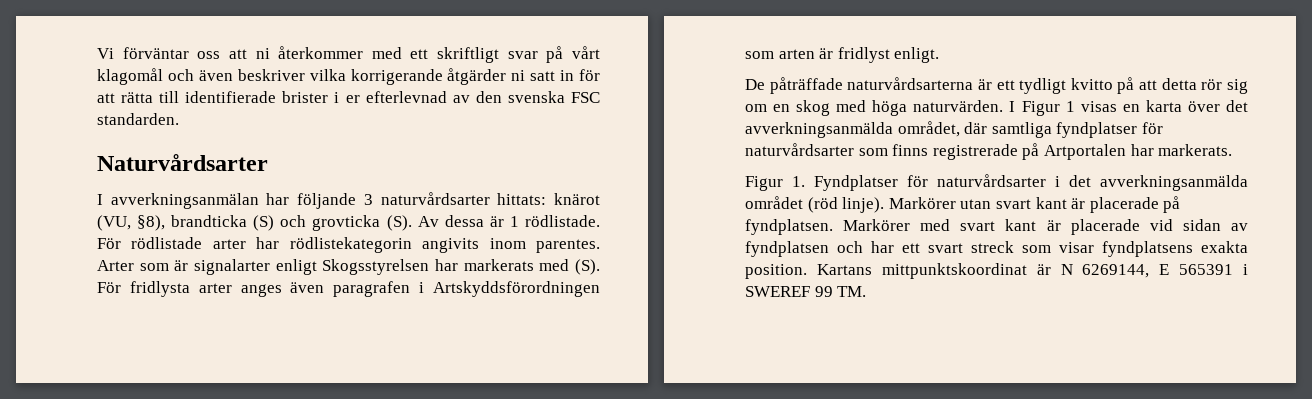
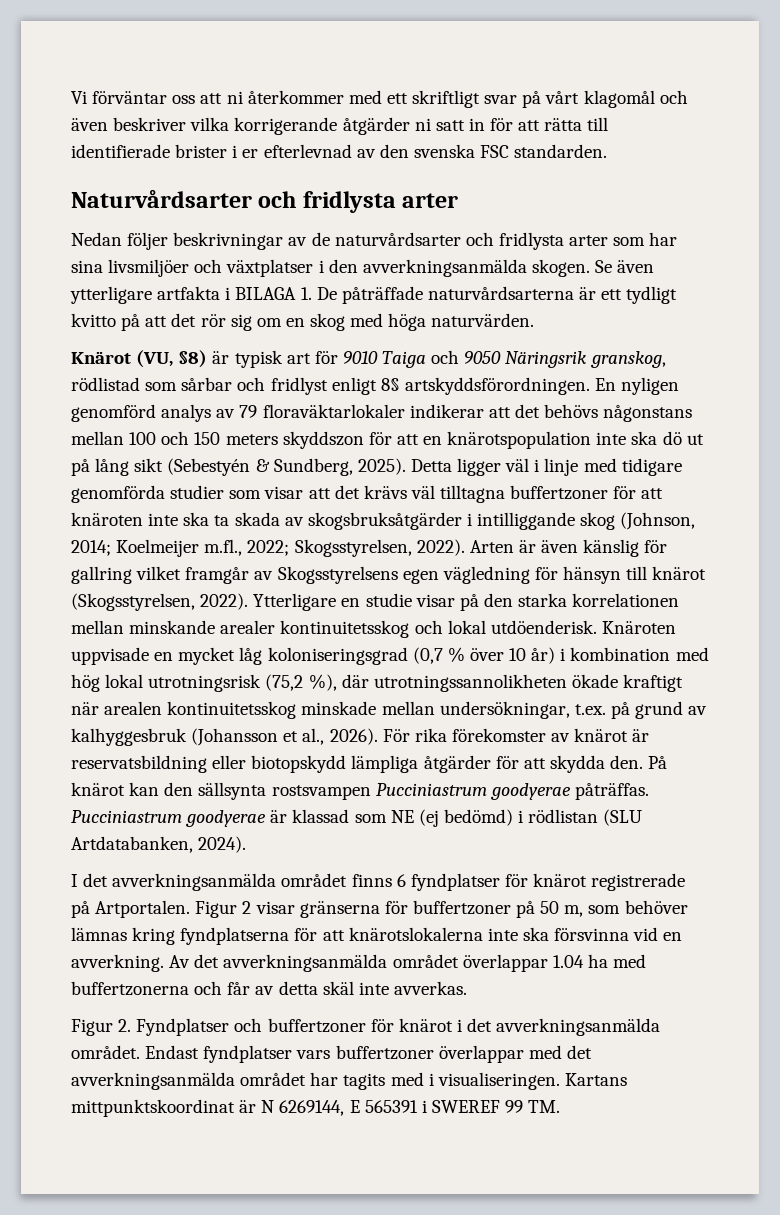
- Naturvårdsarter
- I avverkningsanmälan har följande 3 naturvårdsarter hittats: knärot (VU, §8), brandticka (S) och grovticka (S). Av dessa är 1 rödlistade. För rödlistade arter har rödlistekategorin angivits inom parentes. Arter som är signalarter enligt Skogsstyrelsen har markerats med (S). För fridlysta arter anges även paragrafen i Artskyddsförordningen som arten är fridlyst enligt.
- De påträffade naturvårdsarterna är ett tydligt kvitto på att detta rör sig om en skog med höga naturvärden. I Figur 1 visas en karta över det avverkningsanmälda området, där samtliga fyndplatser för naturvårdsarter som finns registrerade på Artportalen har markerats.
- Figur 1. Fyndplatser för naturvårdsarter i det avverkningsanmälda området (röd linje). Markörer utan svart kant är placerade på fyndplatsen. Markörer med svart kant är placerade vid sidan av fyndplatsen och har ett svart streck som visar fyndplatsens exakta position.
+ Naturvårdsarter och fridlysta arter
+ Nedan följer beskrivningar av de naturvårdsarter och fridlysta arter som har sina livsmiljöer och växtplatser i den avverkningsanmälda skogen. Se även ytterligare artfakta i BILAGA 1. De påträffade naturvårdsarterna är ett tydligt kvitto på att det rör sig om en skog med höga naturvärden.
+ Knärot (VU, §8) är typisk art för 9010 Taiga och 9050 Näringsrik granskog, rödlistad som sårbar och fridlyst enligt 8§ artskyddsförordningen. En nyligen genomförd analys av 79 floraväktarlokaler indikerar att det behövs någonstans mellan 100 och 150 meters skyddszon för att en knärotspopulation inte ska dö ut på lång sikt (Sebestyén & Sundberg, 2025). Detta ligger väl i linje med tidigare genomförda studier som visar att det krävs väl tilltagna buffertzoner för att knäroten inte ska ta skada av skogsbruksåtgärder i intilliggande skog (Johnson, 2014; Koelmeijer m.fl., 2022; Skogsstyrelsen, 2022). Arten är även känslig för gallring vilket framgår av Skogsstyrelsens egen vägledning för hänsyn till knärot (Skogsstyrelsen, 2022). Ytterligare en studie visar på den starka korrelationen mellan minskande arealer kontinuitetsskog och lokal utdöenderisk. Knäroten uppvisade en mycket låg koloniseringsgrad (0,7 % över 10 år) i kombination med hög lokal utrotningsrisk (75,2 %), där utrotningssannolikheten ökade kraftigt när arealen kontinuitetsskog minskade mellan undersökningar, t.ex. på grund av kalhyggesbruk (Johansson et al., 2026). För rika förekomster av knärot är reservatsbildning eller biotopskydd lämpliga åtgärder för att skydda den. På knärot kan den sällsynta rostsvampen Pucciniastrum goodyerae påträffas. Pucciniastrum goodyerae är klassad som NE (ej bedömd) i rödlistan (SLU Artdatabanken, 2024).
+ I det avverkningsanmälda området finns 6 fyndplatser för knärot registrerade på Artportalen. Figur 2 visar gränserna för buffertzoner på 50 m, som behöver lämnas kring fyndplatserna för att knärotslokalerna inte ska försvinna vid en avverkning. Av det avverkningsanmälda området överlappar 1.04 ha med buffertzonerna och får av detta skäl inte avverkas.
+ Figur 2. Fyndplatser och buffertzoner för knärot i det avverkningsanmälda området. Endast fyndplatser vars buffertzoner överlappar med det avverkningsanmälda området har tagits med i visualiseringen.

